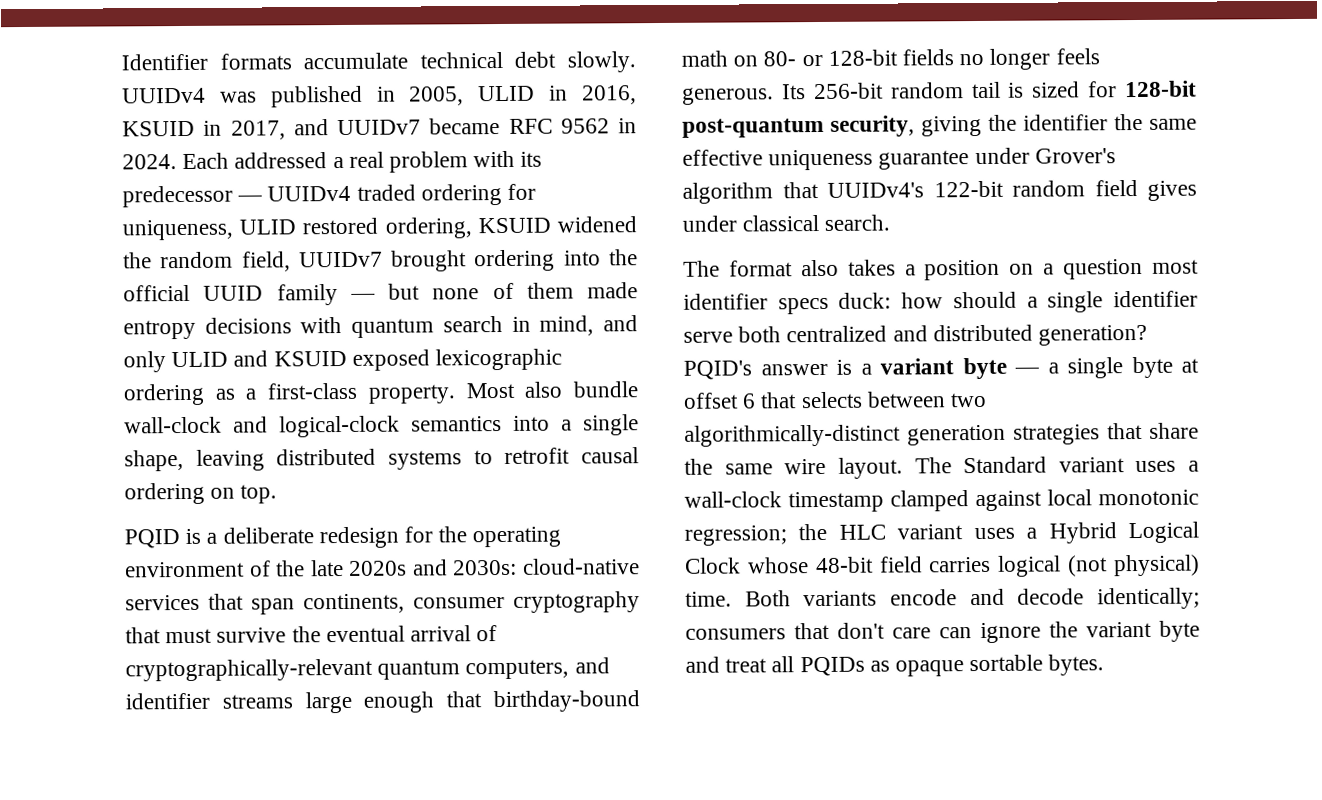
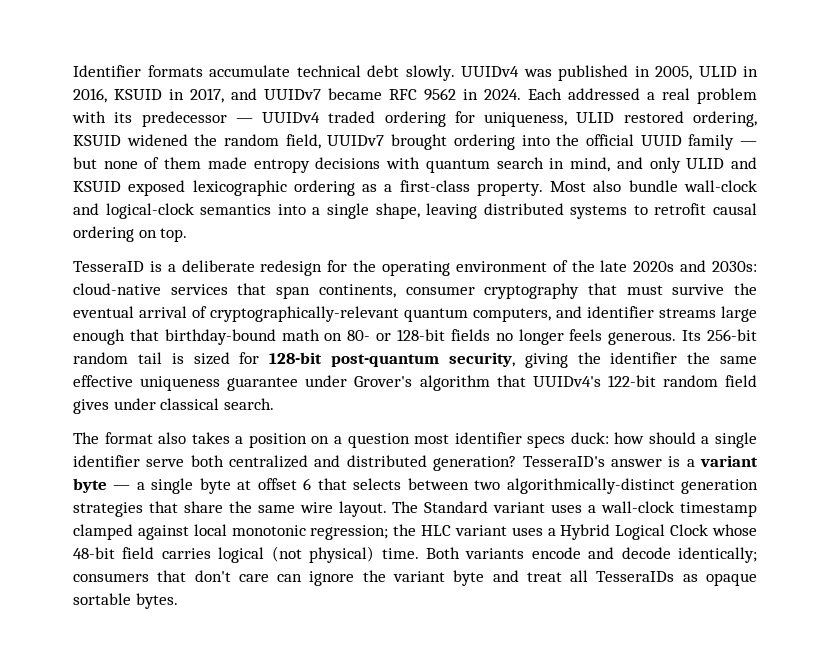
- PQID is a deliberate redesign for the operating environment of the late 2020s and 2030s: cloud-native services that span continents, consumer cryptography that must survive the eventual arrival of cryptographically-relevant quantum computers, and identifier streams large enough that birthday-bound math on 80- or 128-bit fields no longer feels generous.
+ TesseraID is a deliberate redesign for the operating environment of the late 2020s and 2030s: cloud-native services that span continents, consumer cryptography that must survive the eventual arrival of cryptographically-relevant quantum computers, and identifier streams large enough that birthday-bound math on 80- or 128-bit fields no longer feels generous.
- PQID's answer is a variant byte — a single byte at offset 6 that selects between two algorithmically-distinct generation strategies that share the same wire layout.
+ TesseraID's answer is a variant byte — a single byte at offset 6 that selects between two algorithmically-distinct generation strategies that share the same wire layout.
- Both variants encode and decode identically; consumers that don't care can ignore the variant byte and treat all PQIDs as opaque sortable bytes.
+ Both variants encode and decode identically; consumers that don't care can ignore the variant byte and treat all TesseraIDs as opaque sortable bytes.

